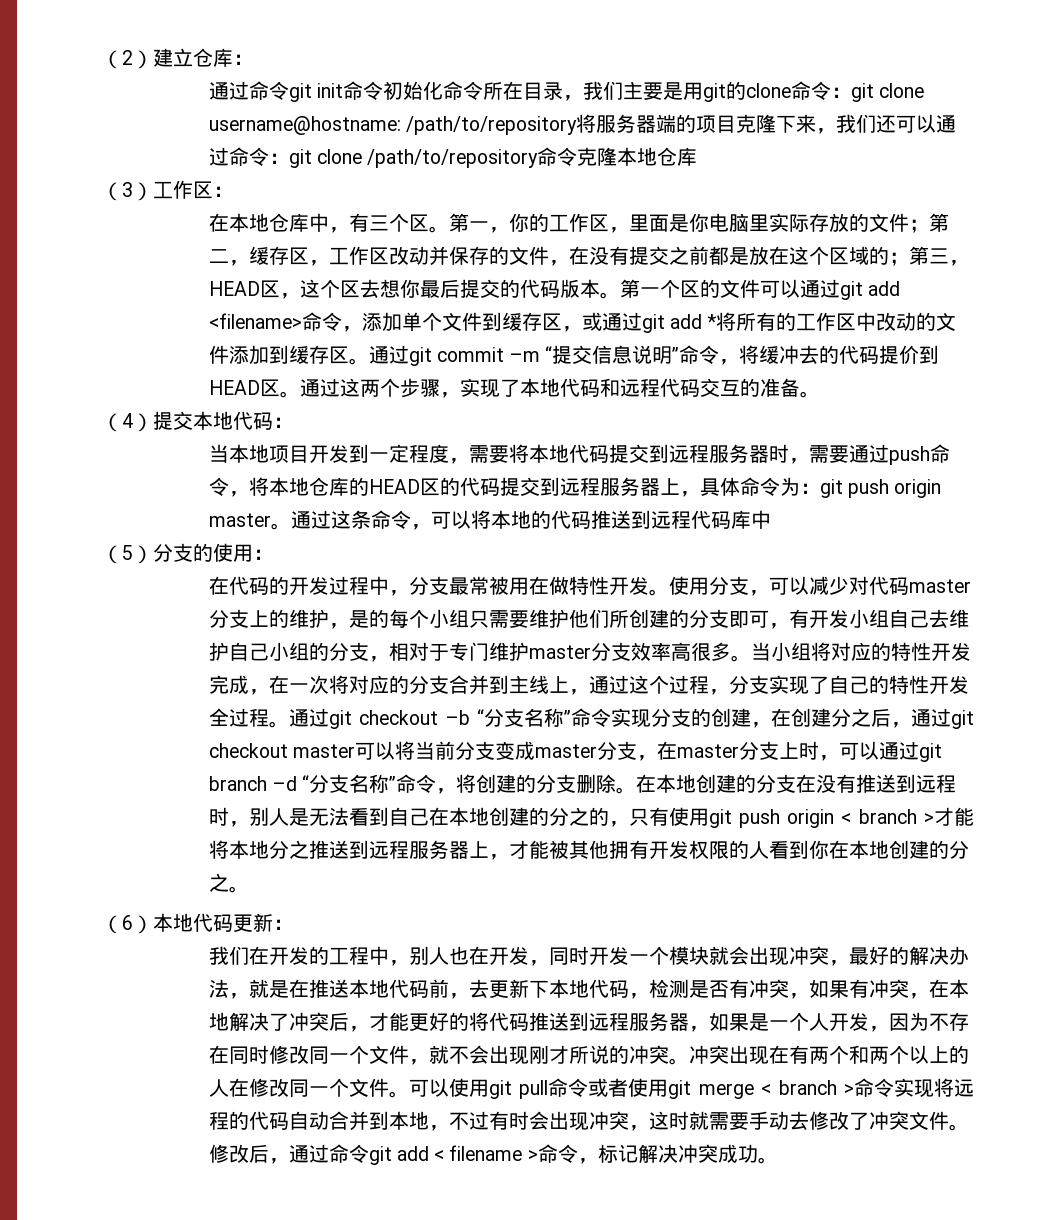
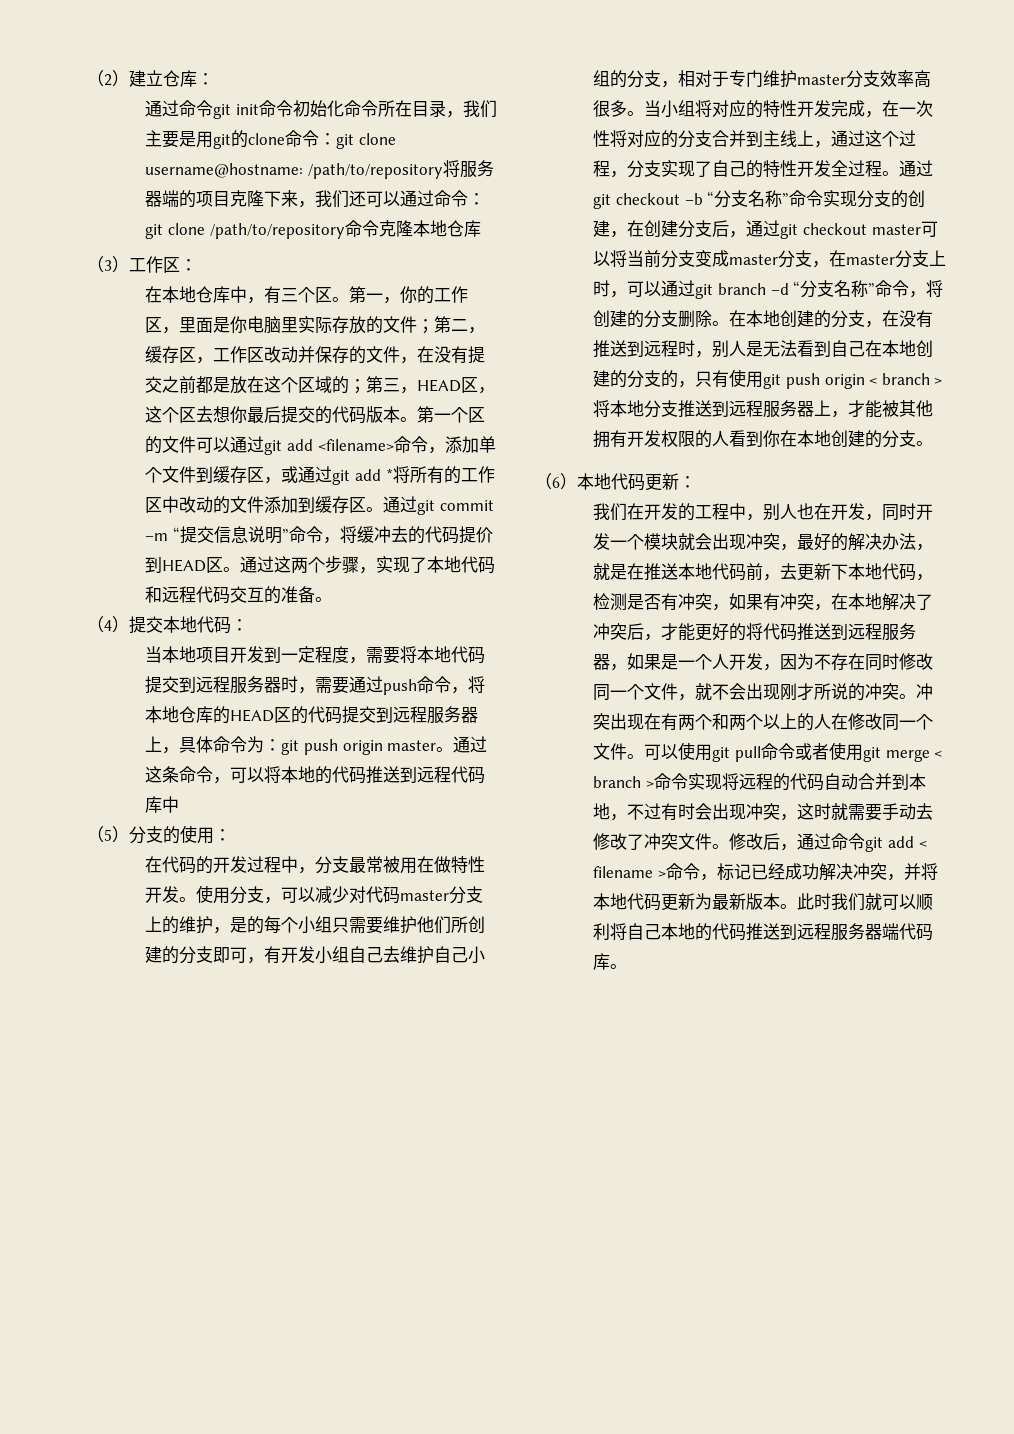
- 当小组将对应的特性开发完成，在一次将对应的分支合并到主线上，通过这个过程，分支实现了自己的特性开发全过程。
+ 当小组将对应的特性开发完成，在一次性将对应的分支合并到主线上，通过这个过程，分支实现了自己的特性开发全过程。
- 通过git checkout –b “分支名称”命令实现分支的创建，在创建分之后，通过git checkout master可以将当前分支变成master分支，在master分支上时，可以通过git branch –d “分支名称”命令，将创建的分支删除。
+ 通过git checkout –b “分支名称”命令实现分支的创建，在创建分支后，通过git checkout master可以将当前分支变成master分支，在master分支上时，可以通过git branch –d “分支名称”命令，将创建的分支删除。
- 在本地创建的分支在没有推送到远程时，别人是无法看到自己在本地创建的分之的，只有使用git push origin < branch >才能将本地分之推送到远程服务器上，才能被其他拥有开发权限的人看到你在本地创建的分之。
+ 在本地创建的分支，在没有推送到远程时，别人是无法看到自己在本地创建的分支的，只有使用git push origin < branch >将本地分支推送到远程服务器上，才能被其他拥有开发权限的人看到你在本地创建的分支。
- 修改后，通过命令git add < filename >命令，标记解决冲突成功。
+ 修改后，通过命令git add < filename >命令，标记已经成功解决冲突，并将本地代码更新为最新版本。此时我们就可以顺利将自己本地的代码推送到远程服务器端代码库。

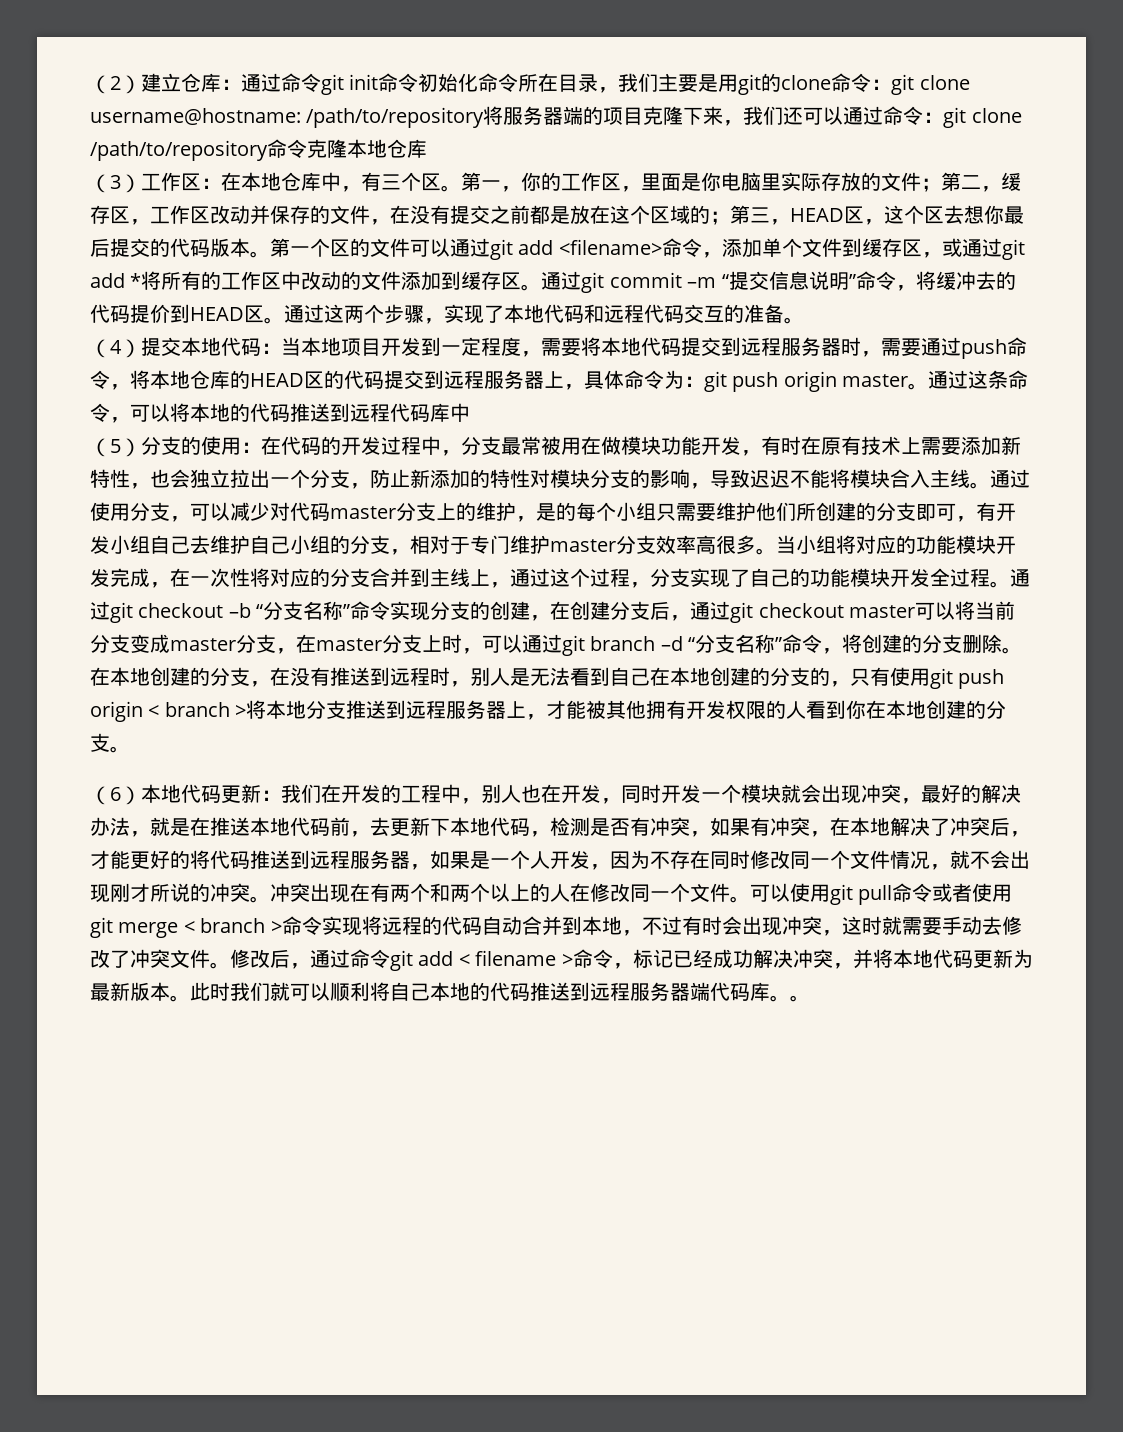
- （2）建立仓库：
- 通过命令git init命令初始化命令所在目录，我们主要是用git的clone命令：git clone username@hostname: /path/to/repository将服务器端的项目克隆下来，我们还可以通过命令：git clone /path/to/repository命令克隆本地仓库
+ （2）建立仓库：通过命令git init命令初始化命令所在目录，我们主要是用git的clone命令：git clone username@hostname: /path/to/repository将服务器端的项目克隆下来，我们还可以通过命令：git clone /path/to/repository命令克隆本地仓库
- （3）工作区：
- 在本地仓库中，有三个区。
+ （3）工作区：在本地仓库中，有三个区。
- （4）提交本地代码：
- 当本地项目开发到一定程度，需要将本地代码提交到远程服务器时，需要通过push命令，将本地仓库的HEAD区的代码提交到远程服务器上，具体命令为：git push origin master。
+ （4）提交本地代码：当本地项目开发到一定程度，需要将本地代码提交到远程服务器时，需要通过push命令，将本地仓库的HEAD区的代码提交到远程服务器上，具体命令为：git push origin master。
- （5）分支的使用：
- 在代码的开发过程中，分支最常被用在做特性开发。使用分支，可以减少对代码master分支上的维护，是的每个小组只需要维护他们所创建的分支即可，有开发小组自己去维护自己小组的分支，相对于专门维护master分支效率高很多。
+ （5）分支的使用：在代码的开发过程中，分支最常被用在做模块功能开发，有时在原有技术上需要添加新特性，也会独立拉出一个分支，防止新添加的特性对模块分支的影响，导致迟迟不能将模块合入主线。通过使用分支，可以减少对代码master分支上的维护，是的每个小组只需要维护他们所创建的分支即可，有开发小组自己去维护自己小组的分支，相对于专门维护master分支效率高很多。
- 当小组将对应的特性开发完成，在一次性将对应的分支合并到主线上，通过这个过程，分支实现了自己的特性开发全过程。
+ 当小组将对应的功能模块开发完成，在一次性将对应的分支合并到主线上，通过这个过程，分支实现了自己的功能模块开发全过程。
- （6）本地代码更新：
- 我们在开发的工程中，别人也在开发，同时开发一个模块就会出现冲突，最好的解决办法，就是在推送本地代码前，去更新下本地代码，检测是否有冲突，如果有冲突，在本地解决了冲突后，才能更好的将代码推送到远程服务器，如果是一个人开发，因为不存在同时修改同一个文件，就不会出现刚才所说的冲突。
+ （6）本地代码更新：我们在开发的工程中，别人也在开发，同时开发一个模块就会出现冲突，最好的解决办法，就是在推送本地代码前，去更新下本地代码，检测是否有冲突，如果有冲突，在本地解决了冲突后，才能更好的将代码推送到远程服务器，如果是一个人开发，因为不存在同时修改同一个文件情况，就不会出现刚才所说的冲突。
- 此时我们就可以顺利将自己本地的代码推送到远程服务器端代码库。
+ 此时我们就可以顺利将自己本地的代码推送到远程服务器端代码库。。

